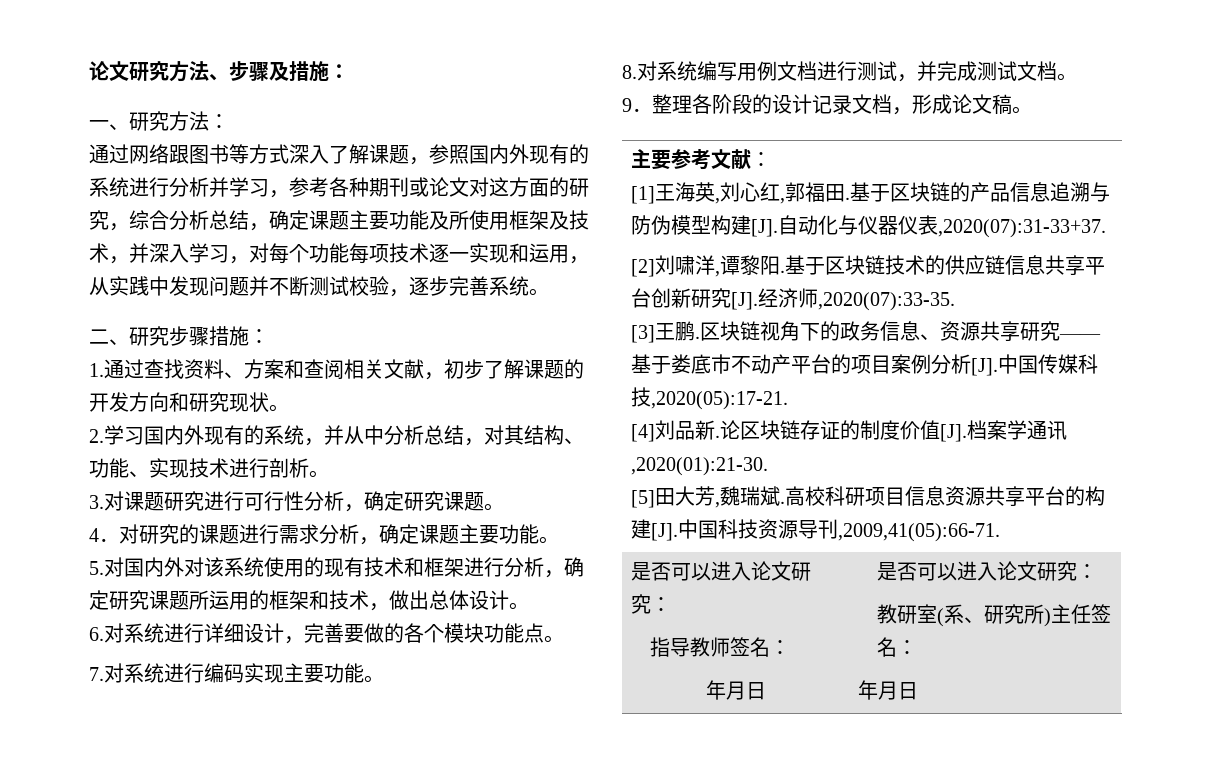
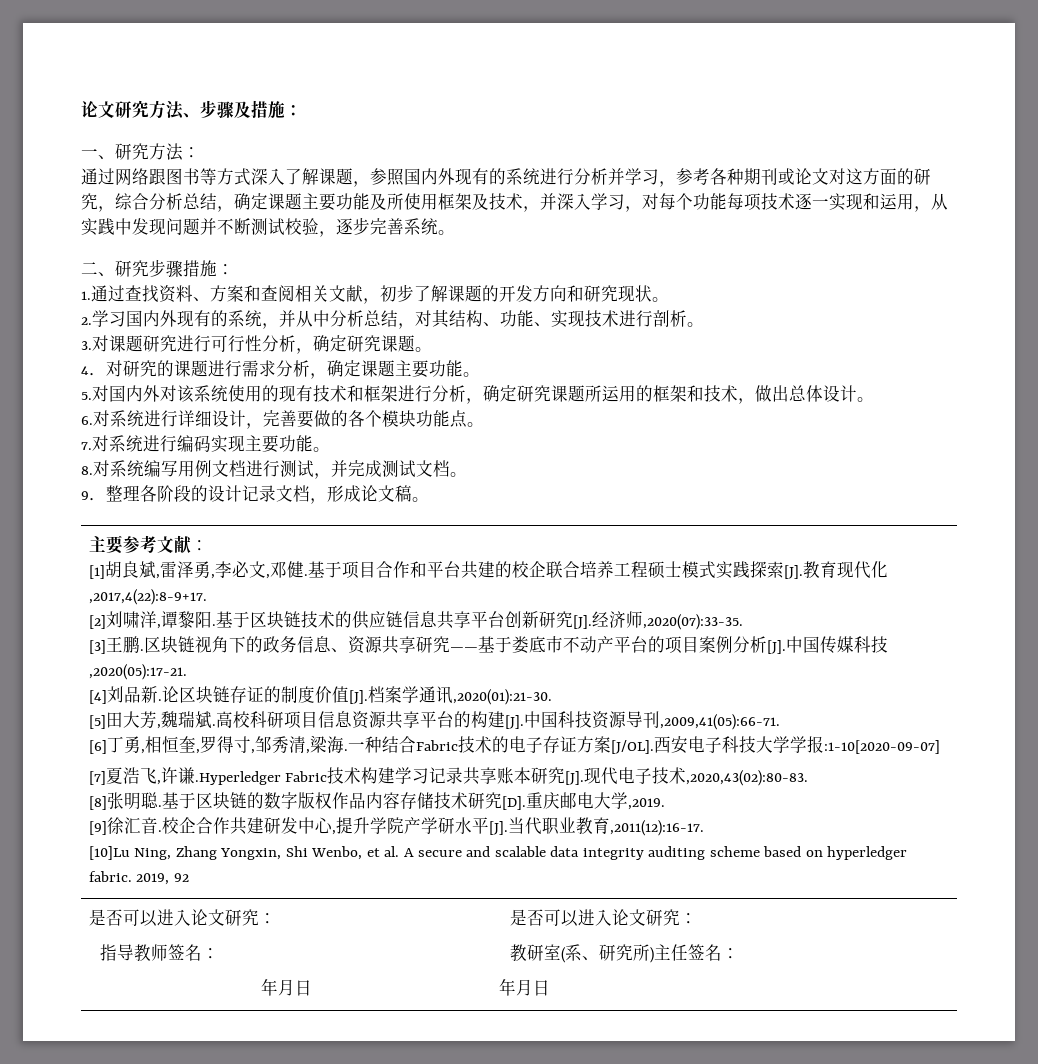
- [1]王海英,刘心红,郭福田.基于区块链的产品信息追溯与防伪模型构建[J].自动化与仪器仪表,2020(07):31-33+37.
+ [1]胡良斌,雷泽勇,李必文,邓健.基于项目合作和平台共建的校企联合培养工程硕士模式实践探索[J].教育现代化,2017,4(22):8-9+17.
+ [6]丁勇,相恒奎,罗得寸,邹秀清,梁海.一种结合Fabric技术的电子存证方案[J/OL].西安电子科技大学学报:1-10[2020-09-07]
+ [7]夏浩飞,许谦.Hyperledger Fabric技术构建学习记录共享账本研究[J].现代电子技术,2020,43(02):80-83.
+ [8]张明聪.基于区块链的数字版权作品内容存储技术研究[D].重庆邮电大学,2019.
+ [9]徐汇音.校企合作共建研发中心,提升学院产学研水平[J].当代职业教育,2011(12):16-17.
+ [10]Lu Ning, Zhang Yongxin, Shi Wenbo, et al. A secure and scalable data integrity auditing scheme based on hyperledger fabric. 2019, 92

